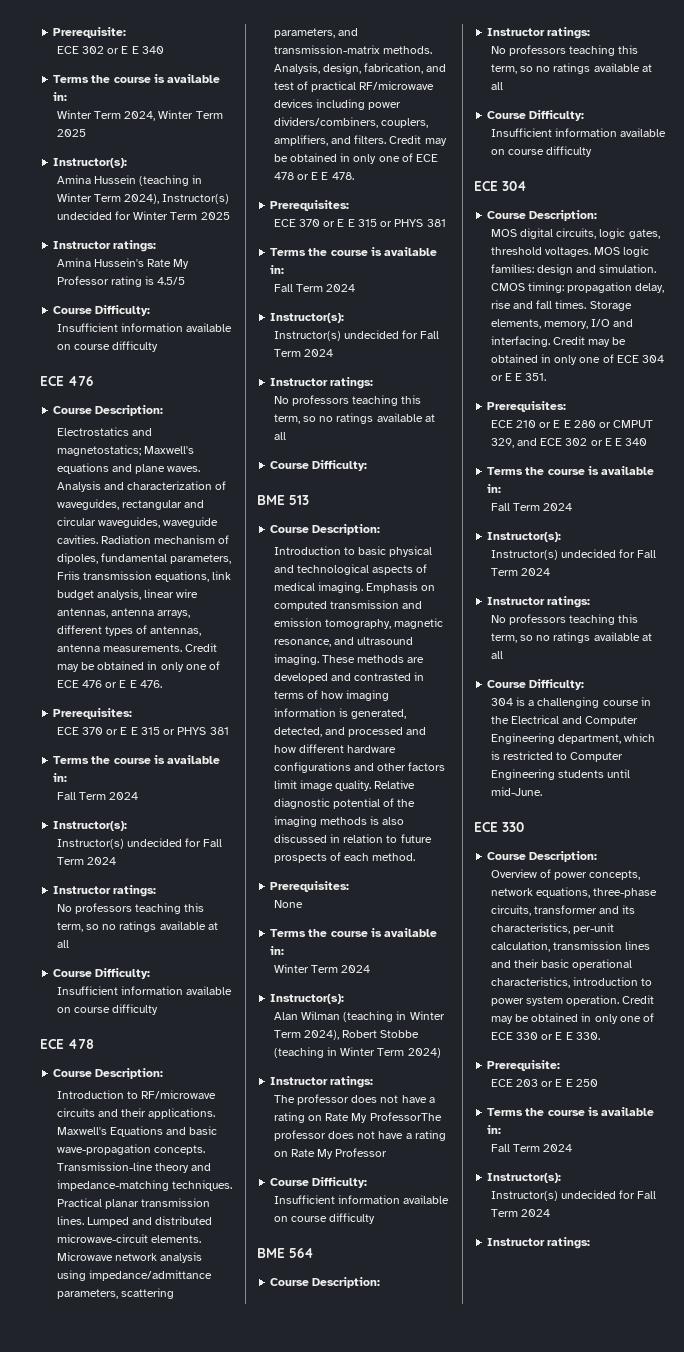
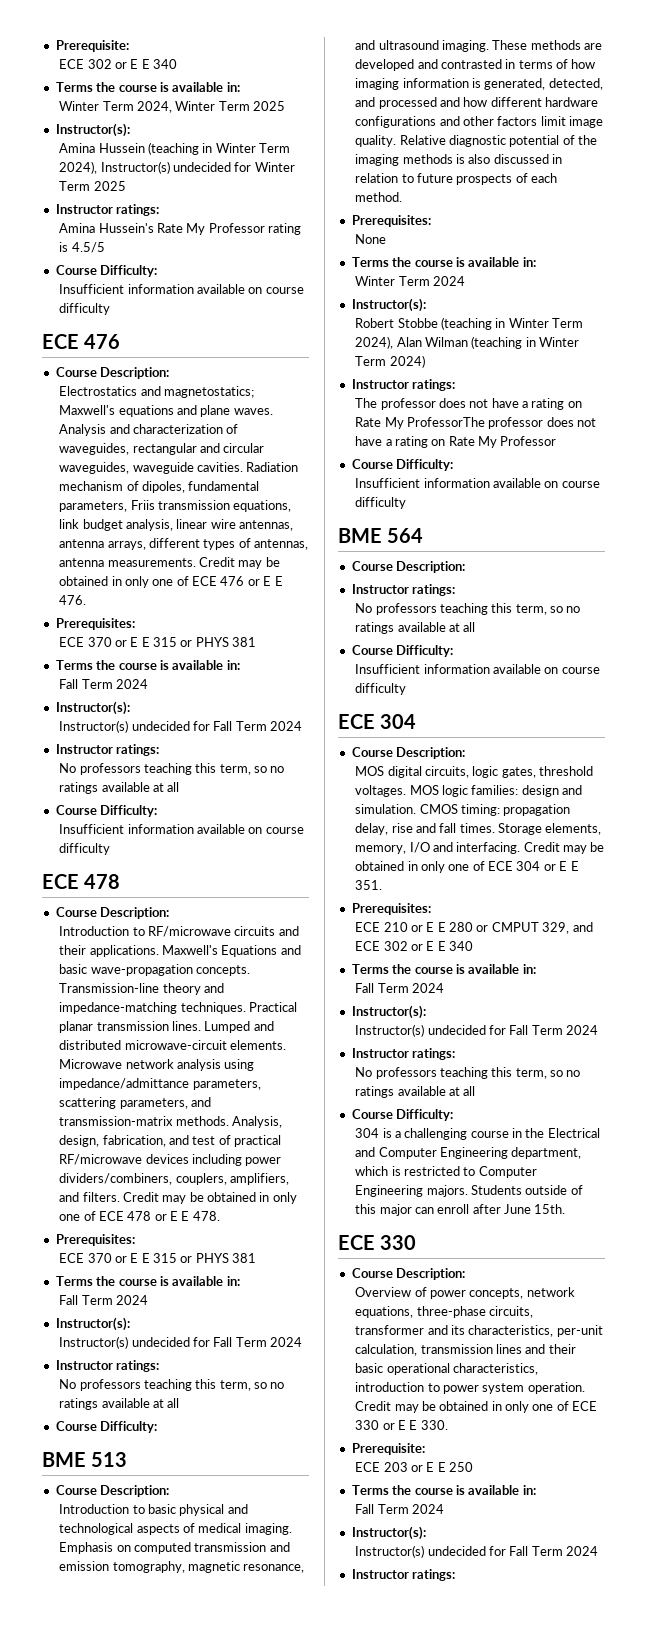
- Alan Wilman (teaching in Winter Term 2024), Robert Stobbe (teaching in Winter Term 2024)
+ Robert Stobbe (teaching in Winter Term 2024), Alan Wilman (teaching in Winter Term 2024)
- 304 is a challenging course in the Electrical and Computer Engineering department, which is restricted to Computer Engineering students until mid-June.
+ 304 is a challenging course in the Electrical and Computer Engineering department, which is restricted to Computer Engineering majors. Students outside of this major can enroll after June 15th.

